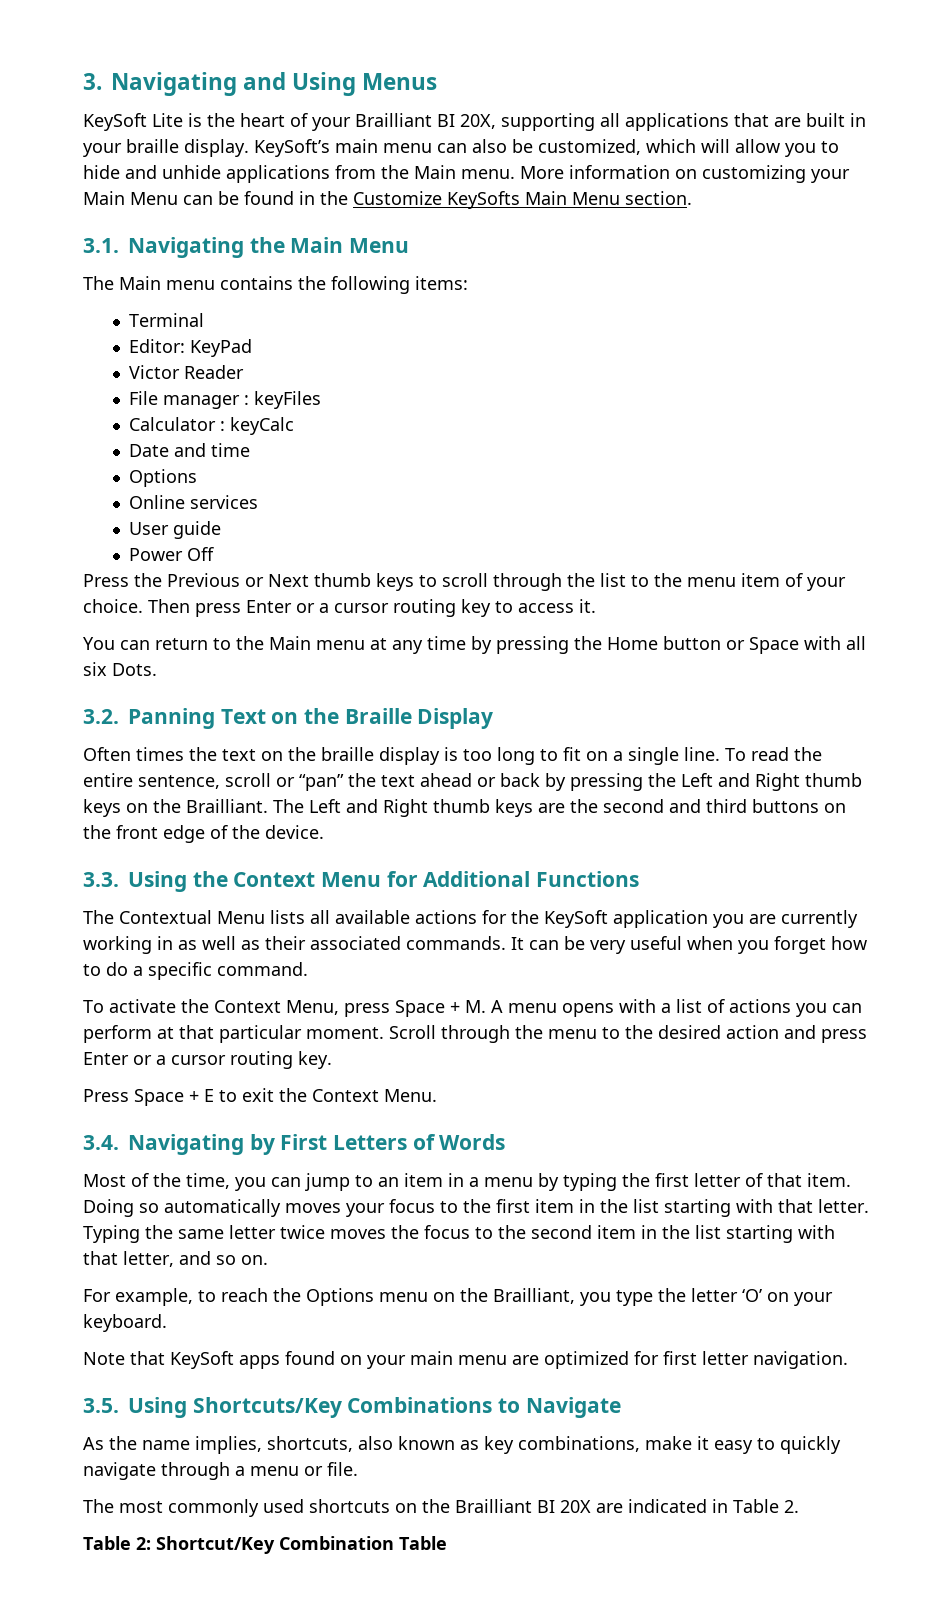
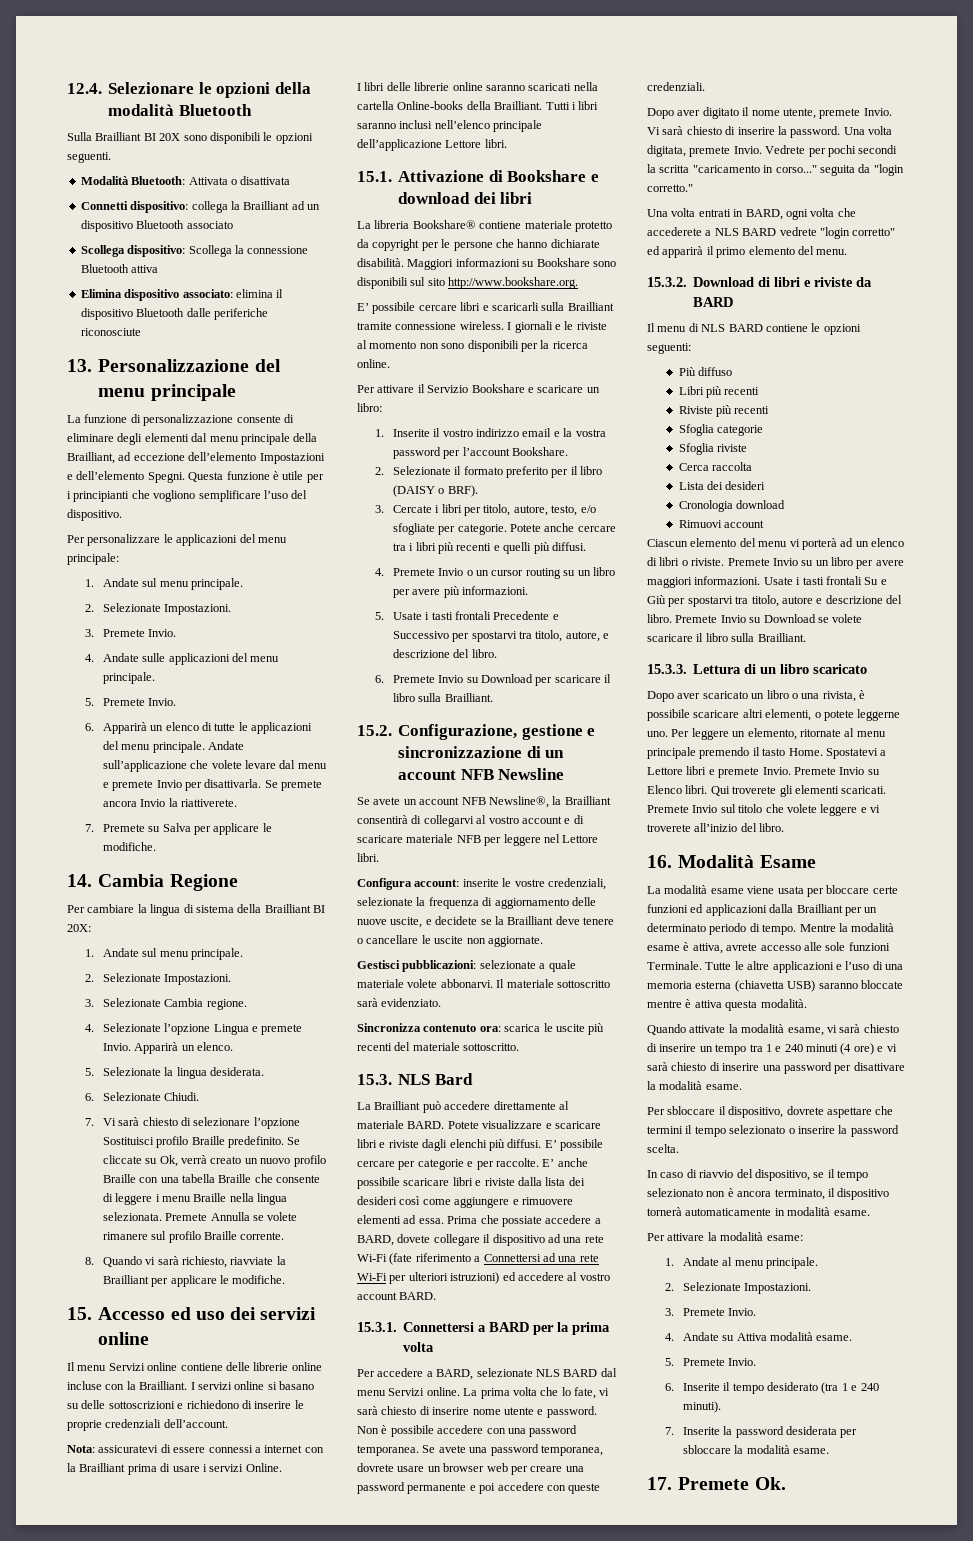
- 3. Navigating and Using Menus
- KeySoft Lite is the heart of your Brailliant BI 20X, supporting all applications that are built in your braille display. KeySoft’s main menu can also be customized, which will allow you to hide and unhide applications from the Main menu. More information on customizing your Main Menu can be found in the Customize KeySofts Main Menu section.
- 3.1. Navigating the Main Menu
- The Main menu contains the following items:
- Terminal
- Editor: KeyPad
- Victor Reader
- File manager : keyFiles
- Calculator : keyCalc
- Date and time
- Options
- Online services
- User guide
- Power Off
- Press the Previous or Next thumb keys to scroll through the list to the menu item of your choice. Then press Enter or a cursor routing key to access it.
- You can return to the Main menu at any time by pressing the Home button or Space with all six Dots.
- 3.2. Panning Text on the Braille Display
- Often times the text on the braille display is too long to fit on a single line. To read the entire sentence, scroll or “pan” the text ahead or back by pressing the Left and Right thumb keys on the Brailliant. The Left and Right thumb keys are the second and third buttons on the front edge of the device.
- 3.3. Using the Context Menu for Additional Functions
- The Contextual Menu lists all available actions for the KeySoft application you are currently working in as well as their associated commands. It can be very useful when you forget how to do a specific command.
- To activate the Context Menu, press Space + M. A menu opens with a list of actions you can perform at that particular moment. Scroll through the menu to the desired action and press Enter or a cursor routing key.
- Press Space + E to exit the Context Menu.
- 3.4. Navigating by First Letters of Words
- Most of the time, you can jump to an item in a menu by typing the first letter of that item. Doing so automatically moves your focus to the first item in the list starting with that letter. Typing the same letter twice moves the focus to the second item in the list starting with that letter, and so on.
- For example, to reach the Options menu on the Brailliant, you type the letter ‘O’ on your keyboard.
- Note that KeySoft apps found on your main menu are optimized for first letter navigation.
- 3.5. Using Shortcuts/Key Combinations to Navigate
- As the name implies, shortcuts, also known as key combinations, make it easy to quickly navigate through a menu or file.
- The most commonly used shortcuts on the Brailliant BI 20X are indicated in Table 2.
- Table 2: Shortcut/Key Combination Table
+ 12.4. Selezionare le opzioni della modalità Bluetooth
+ Sulla Brailliant BI 20X sono disponibili le opzioni seguenti.
+ Modalità Bluetooth: Attivata o disattivata
+ Connetti dispositivo: collega la Brailliant ad un dispositivo Bluetooth associato
+ Scollega dispositivo: Scollega la connessione Bluetooth attiva
+ Elimina dispositivo associato: elimina il dispositivo Bluetooth dalle periferiche riconosciute
+ 13. Personalizzazione del menu principale
+ La funzione di personalizzazione consente di eliminare degli elementi dal menu principale della Brailliant, ad eccezione dell’elemento Impostazioni e dell’elemento Spegni. Questa funzione è utile per i principianti che vogliono semplificare l’uso del dispositivo.
+ Per personalizzare le applicazioni del menu principale:
+ 1. Andate sul menu principale.
+ 2. Selezionate Impostazioni.
+ 3. Premete Invio.
+ 4. Andate sulle applicazioni del menu principale.
+ 5. Premete Invio.
+ 6. Apparirà un elenco di tutte le applicazioni del menu principale. Andate sull’applicazione che volete levare dal menu e premete Invio per disattivarla. Se premete ancora Invio la riattiverete.
+ 7. Premete su Salva per applicare le modifiche.
+ 14. Cambia Regione
+ Per cambiare la lingua di sistema della Brailliant BI 20X:
+ 1. Andate sul menu principale.
+ 2. Selezionate Impostazioni.
+ 3. Selezionate Cambia regione.
+ 4. Selezionate l’opzione Lingua e premete Invio. Apparirà un elenco.
+ 5. Selezionate la lingua desiderata.
+ 6. Selezionate Chiudi.
+ 7. Vi sarà chiesto di selezionare l’opzione Sostituisci profilo Braille predefinito. Se cliccate su Ok, verrà creato un nuovo profilo Braille con una tabella Braille che consente di leggere i menu Braille nella lingua selezionata. Premete Annulla se volete rimanere sul profilo Braille corrente.
+ 8. Quando vi sarà richiesto, riavviate la Brailliant per applicare le modifiche.
+ 15. Accesso ed uso dei servizi online
+ Il menu Servizi online contiene delle librerie online incluse con la Brailliant. I servizi online si basano su delle sottoscrizioni e richiedono di inserire le proprie credenziali dell’account.
+ Nota: assicuratevi di essere connessi a internet con la Brailliant prima di usare i servizi Online.
+ I libri delle librerie online saranno scaricati nella cartella Online-books della Brailliant. Tutti i libri saranno inclusi nell’elenco principale dell’applicazione Lettore libri.
+ 15.1. Attivazione di Bookshare e download dei libri
+ La libreria Bookshare® contiene materiale protetto da copyright per le persone che hanno dichiarate disabilità. Maggiori informazioni su Bookshare sono disponibili sul sito http://www.bookshare.org.
+ E’ possibile cercare libri e scaricarli sulla Brailliant tramite connessione wireless. I giornali e le riviste al momento non sono disponibili per la ricerca online.
+ Per attivare il Servizio Bookshare e scaricare un libro:
+ 1. Inserite il vostro indirizzo email e la vostra password per l’account Bookshare.
+ 2. Selezionate il formato preferito per il libro (DAISY o BRF).
+ 3. Cercate i libri per titolo, autore, testo, e/o sfogliate per categorie. Potete anche cercare tra i libri più recenti e quelli più diffusi.
+ 4. Premete Invio o un cursor routing su un libro per avere più informazioni.
+ 5. Usate i tasti frontali Precedente e Successivo per spostarvi tra titolo, autore, e descrizione del libro.
+ 6. Premete Invio su Download per scaricare il libro sulla Brailliant.
+ 15.2. Configurazione, gestione e sincronizzazione di un account NFB Newsline
+ Se avete un account NFB Newsline®, la Brailliant consentirà di collegarvi al vostro account e di scaricare materiale NFB per leggere nel Lettore libri.
+ Configura account: inserite le vostre credenziali, selezionate la frequenza di aggiornamento delle nuove uscite, e decidete se la Brailliant deve tenere o cancellare le uscite non aggiornate.
+ Gestisci pubblicazioni: selezionate a quale materiale volete abbonarvi. Il materiale sottoscritto sarà evidenziato.
+ Sincronizza contenuto ora: scarica le uscite più recenti del materiale sottoscritto.
+ 15.3. NLS Bard
+ La Brailliant può accedere direttamente al materiale BARD. Potete visualizzare e scaricare libri e riviste dagli elenchi più diffusi. E’ possibile cercare per categorie e per raccolte. E’ anche possibile scaricare libri e riviste dalla lista dei desideri così come aggiungere e rimuovere elementi ad essa. Prima che possiate accedere a BARD, dovete collegare il dispositivo ad una rete Wi-Fi (fate riferimento a Connettersi ad una rete Wi-Fi per ulteriori istruzioni) ed accedere al vostro account BARD.
+ 15.3.1. Connettersi a BARD per la prima volta
+ Per accedere a BARD, selezionate NLS BARD dal menu Servizi online. La prima volta che lo fate, vi sarà chiesto di inserire nome utente e password. Non è possibile accedere con una password temporanea. Se avete una password temporanea, dovrete usare un browser web per creare una password permanente e poi accedere con queste credenziali.
+ Dopo aver digitato il nome utente, premete Invio. Vi sarà chiesto di inserire la password. Una volta digitata, premete Invio. Vedrete per pochi secondi la scritta "caricamento in corso..." seguita da "login corretto."
+ Una volta entrati in BARD, ogni volta che accederete a NLS BARD vedrete "login corretto" ed apparirà il primo elemento del menu.
+ 15.3.2. Download di libri e riviste da BARD
+ Il menu di NLS BARD contiene le opzioni seguenti:
+ Più diffuso
+ Libri più recenti
+ Riviste più recenti
+ Sfoglia categorie
+ Sfoglia riviste
+ Cerca raccolta
+ Lista dei desideri
+ Cronologia download
+ Rimuovi account
+ Ciascun elemento del menu vi porterà ad un elenco di libri o riviste. Premete Invio su un libro per avere maggiori informazioni. Usate i tasti frontali Su e Giù per spostarvi tra titolo, autore e descrizione del libro. Premete Invio su Download se volete scaricare il libro sulla Brailliant.
+ 15.3.3. Lettura di un libro scaricato
+ Dopo aver scaricato un libro o una rivista, è possibile scaricare altri elementi, o potete leggerne uno. Per leggere un elemento, ritornate al menu principale premendo il tasto Home. Spostatevi a Lettore libri e premete Invio. Premete Invio su Elenco libri. Qui troverete gli elementi scaricati. Premete Invio sul titolo che volete leggere e vi troverete all’inizio del libro.
+ 16. Modalità Esame
+ La modalità esame viene usata per bloccare certe funzioni ed applicazioni dalla Brailliant per un determinato periodo di tempo. Mentre la modalità esame è attiva, avrete accesso alle sole funzioni Terminale. Tutte le altre applicazioni e l’uso di una memoria esterna (chiavetta USB) saranno bloccate mentre è attiva questa modalità.
+ Quando attivate la modalità esame, vi sarà chiesto di inserire un tempo tra 1 e 240 minuti (4 ore) e vi sarà chiesto di inserire una password per disattivare la modalità esame.
+ Per sbloccare il dispositivo, dovrete aspettare che termini il tempo selezionato o inserire la password scelta.
+ In caso di riavvio del dispositivo, se il tempo selezionato non è ancora terminato, il dispositivo tornerà automaticamente in modalità esame.
+ Per attivare la modalità esame:
+ 1. Andate al menu principale.
+ 2. Selezionate Impostazioni.
+ 3. Premete Invio.
+ 4. Andate su Attiva modalità esame.
+ 5. Premete Invio.
+ 6. Inserite il tempo desiderato (tra 1 e 240 minuti).
+ 7. Inserite la password desiderata per sbloccare la modalità esame.
+ 17. Premete Ok.

